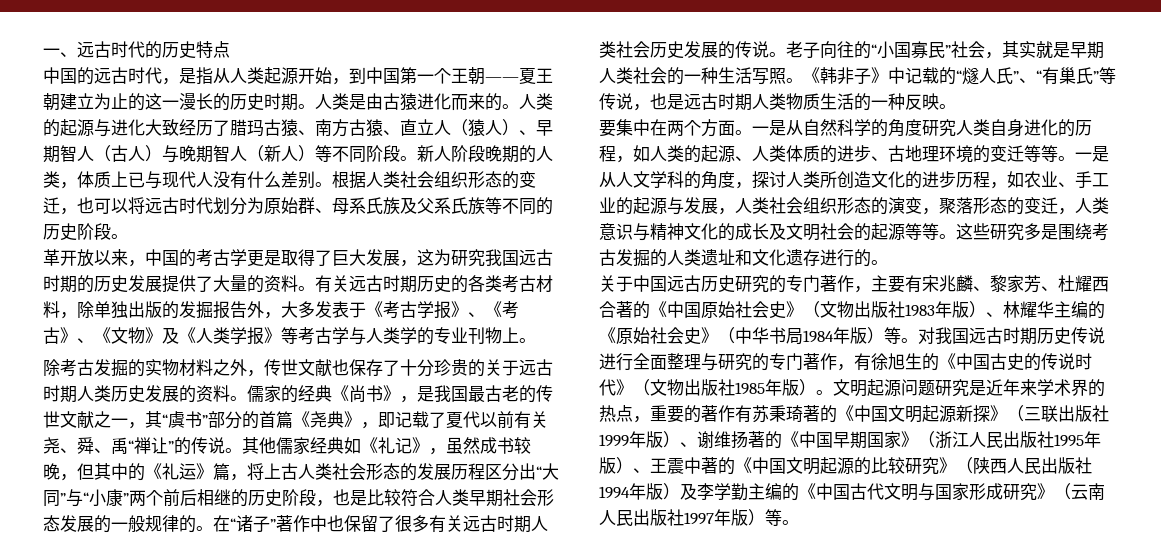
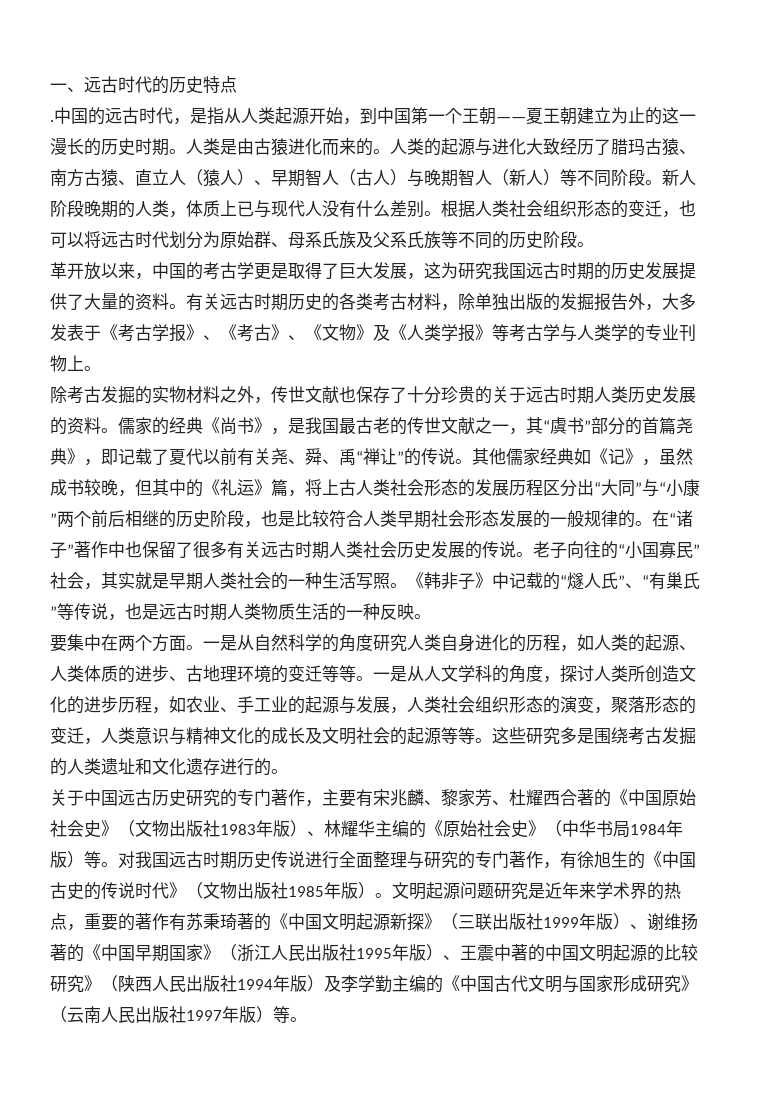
+ .
- 儒家的经典《尚书》，是我国最古老的传世文献之一，其“虞书”部分的首篇《尧典》，即记载了夏代以前有关尧、舜、禹“禅让”的传说。
+ 儒家的经典《尚书》，是我国最古老的传世文献之一，其“虞书”部分的首篇尧典》，即记载了夏代以前有关尧、舜、禹“禅让”的传说。
- 其他儒家经典如《礼记》，虽然成书较晚，但其中的《礼运》篇，将上古人类社会形态的发展历程区分出“大同”与“小康”两个前后相继的历史阶段，也是比较符合人类早期社会形态发展的一般规律的。
+ 其他儒家经典如《记》，虽然成书较晚，但其中的《礼运》篇，将上古人类社会形态的发展历程区分出“大同”与“小康”两个前后相继的历史阶段，也是比较符合人类早期社会形态发展的一般规律的。
- 文明起源问题研究是近年来学术界的热点，重要的著作有苏秉琦著的《中国文明起源新探》（三联出版社1999年版）、谢维扬著的《中国早期国家》（浙江人民出版社1995年版）、王震中著的《中国文明起源的比较研究》（陕西人民出版社1994年版）及李学勤主编的《中国古代文明与国家形成研究》（云南人民出版社1997年版）等。
+ 文明起源问题研究是近年来学术界的热点，重要的著作有苏秉琦著的《中国文明起源新探》（三联出版社1999年版）、谢维扬著的《中国早期国家》（浙江人民出版社1995年版）、王震中著的中国文明起源的比较研究》（陕西人民出版社1994年版）及李学勤主编的《中国古代文明与国家形成研究》（云南人民出版社1997年版）等。

